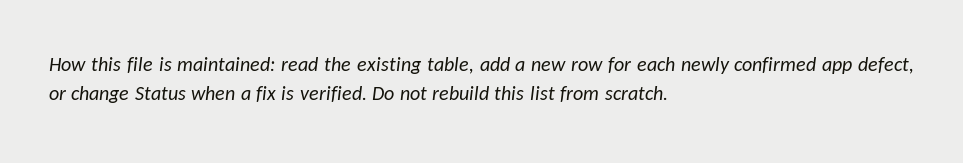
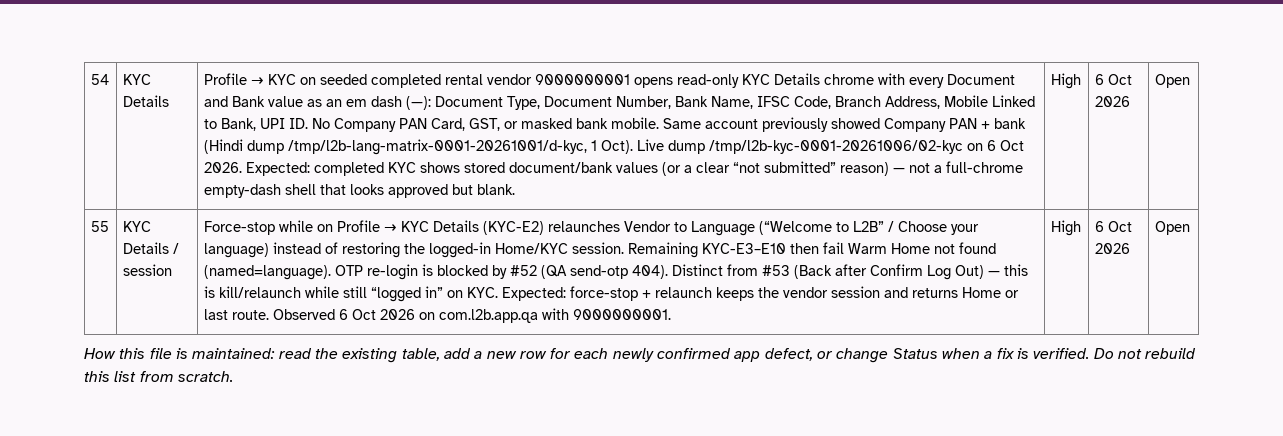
+ 54 | KYC Details | Profile → KYC on seeded completed rental vendor 9000000001 opens read-only KYC Details chrome with every Document and Bank value as an em dash (—): Document Type, Document Number, Bank Name, IFSC Code, Branch Address, Mobile Linked to Bank, UPI ID. No Company PAN Card, GST, or masked bank mobile. Same account previously showed Company PAN + bank (Hindi dump /tmp/l2b-lang-matrix-0001-20261001/d-kyc, 1 Oct). Live dump /tmp/l2b-kyc-0001-20261006/02-kyc on 6 Oct 2026. Expected: completed KYC shows stored document/bank values (or a clear “not submitted” reason) — not a full-chrome empty-dash shell that looks approved but blank. | High | 6 Oct 2026 | Open
+ 55 | KYC Details / session | Force-stop while on Profile → KYC Details (KYC-E2) relaunches Vendor to Language (“Welcome to L2B” / Choose your language) instead of restoring the logged-in Home/KYC session. Remaining KYC-E3–E10 then fail Warm Home not found (named=language). OTP re-login is blocked by #52 (QA send-otp 404). Distinct from #53 (Back after Confirm Log Out) — this is kill/relaunch while still “logged in” on KYC. Expected: force-stop + relaunch keeps the vendor session and returns Home or last route. Observed 6 Oct 2026 on com.l2b.app.qa with 9000000001. | High | 6 Oct 2026 | Open

